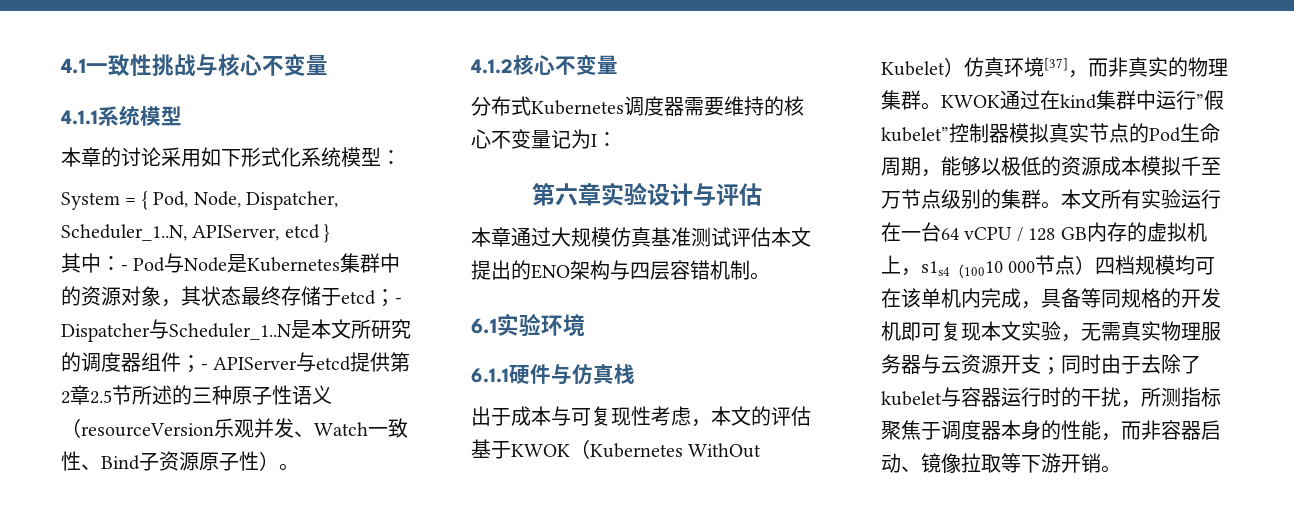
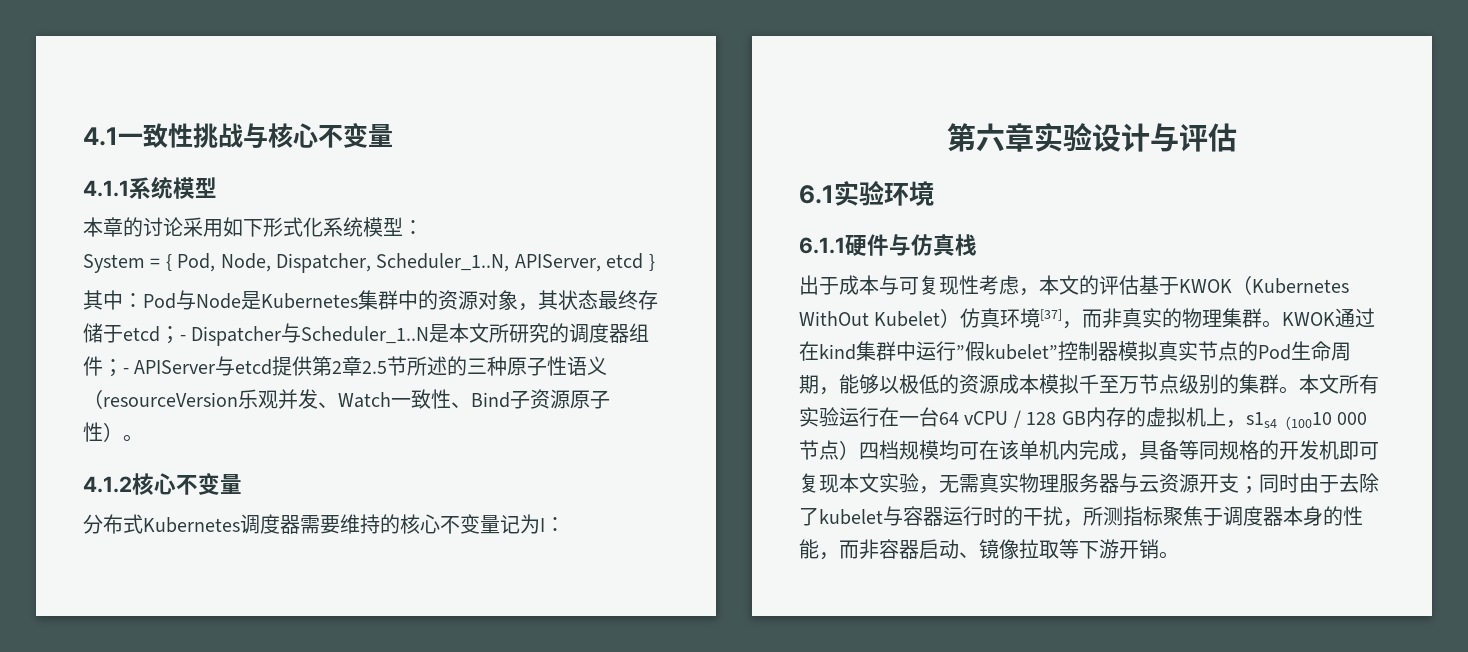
- 其中：- Pod与Node是Kubernetes集群中的资源对象，其状态最终存储于etcd；- Dispatcher与Scheduler_1..N是本文所研究的调度器组件；- APIServer与etcd提供第2章2.5节所述的三种原子性语义（resourceVersion乐观并发、Watch一致性、Bind子资源原子性）。
+ 其中：Pod与Node是Kubernetes集群中的资源对象，其状态最终存储于etcd；- Dispatcher与Scheduler_1..N是本文所研究的调度器组件；- APIServer与etcd提供第2章2.5节所述的三种原子性语义（resourceVersion乐观并发、Watch一致性、Bind子资源原子性）。
- 本章通过大规模仿真基准测试评估本文提出的ENO架构与四层容错机制。

